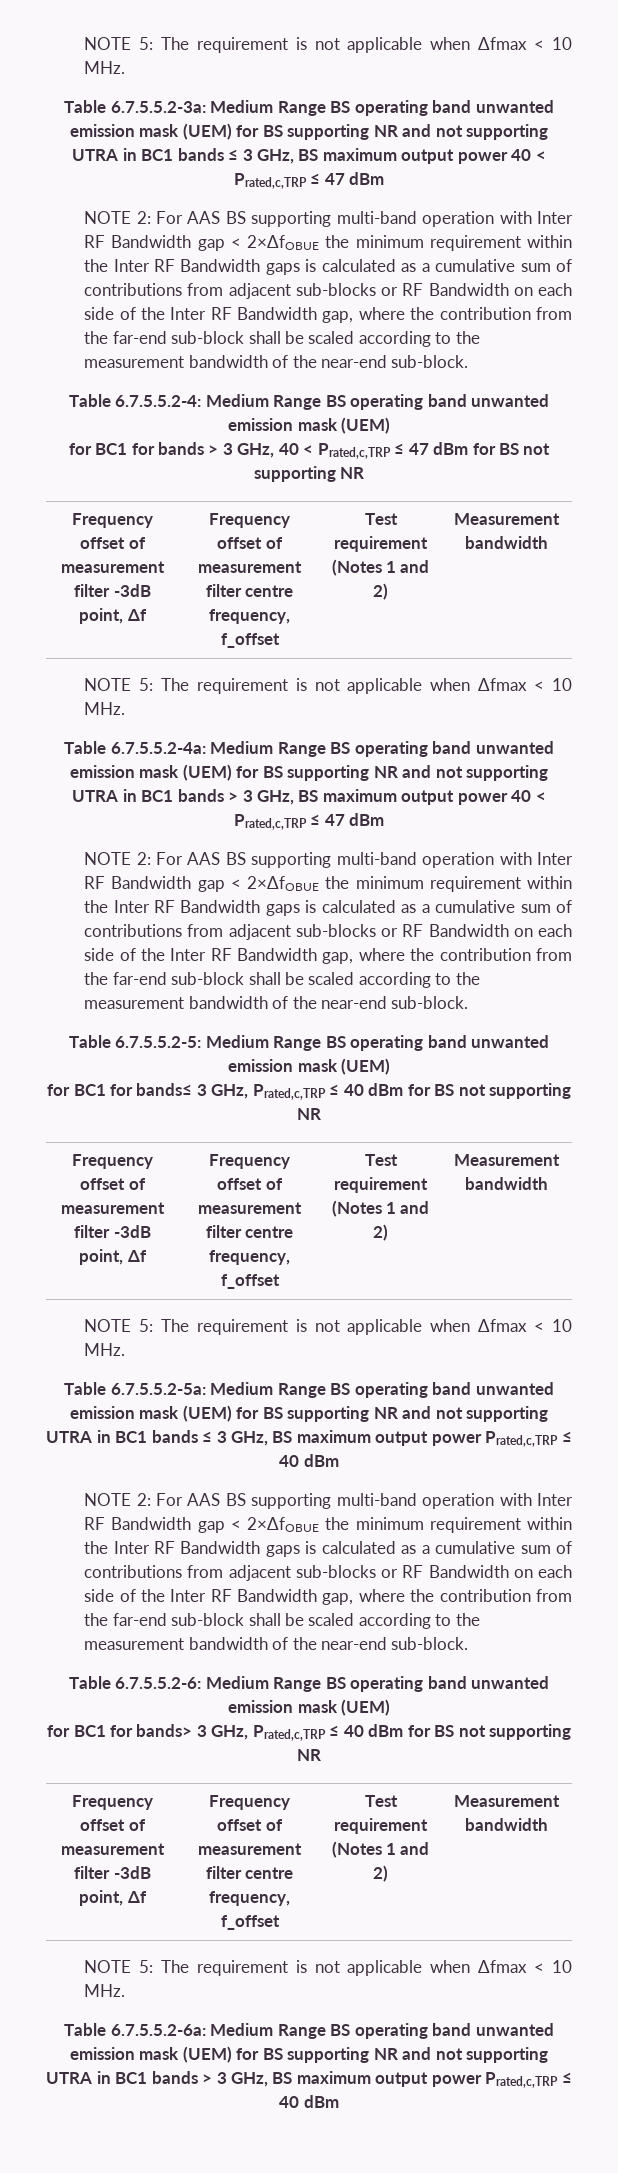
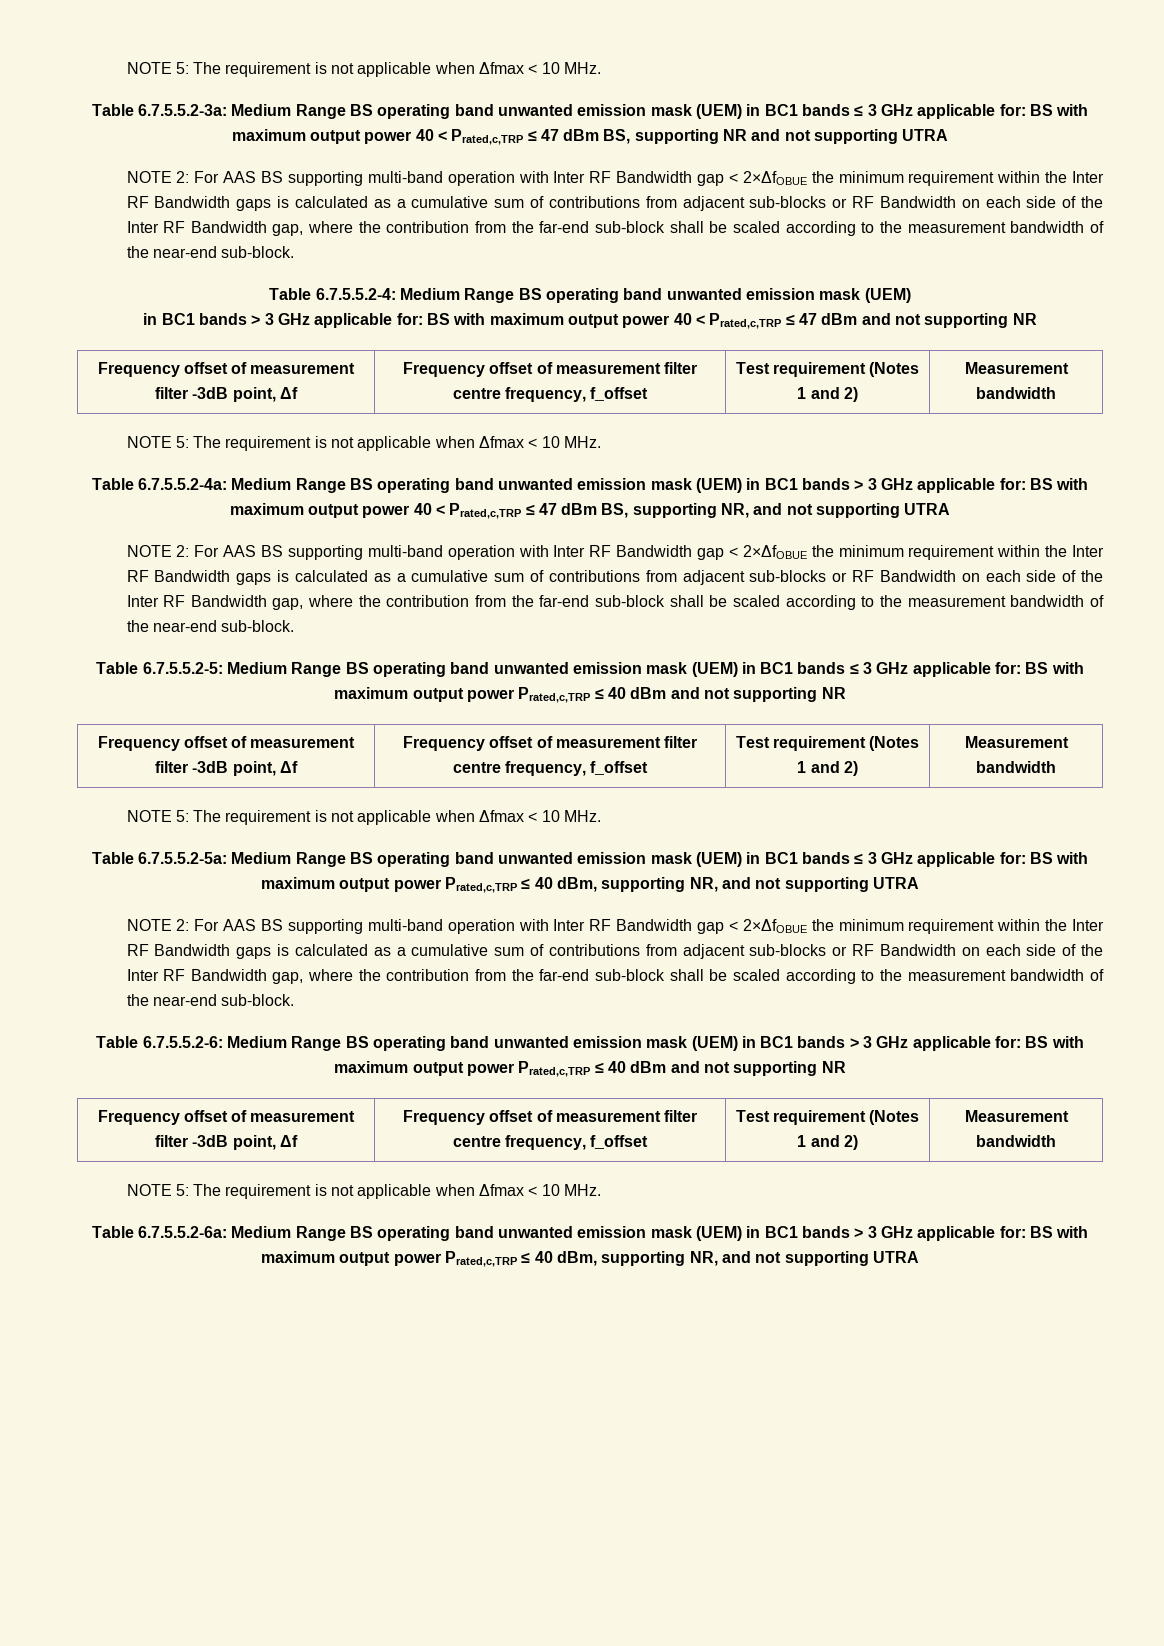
- Table 6.7.5.5.2-3a: Medium Range BS operating band unwanted emission mask (UEM) for BS supporting NR and not supporting UTRA in BC1 bands ≤ 3 GHz, BS maximum output power 40 < Prated,c,TRP ≤ 47 dBm
+ Table 6.7.5.5.2-3a: Medium Range BS operating band unwanted emission mask (UEM) in BC1 bands ≤ 3 GHz applicable for: BS with maximum output power 40 < Prated,c,TRP ≤ 47 dBm BS, supporting NR and not supporting UTRA
- for BC1 for bands > 3 GHz, 40 < Prated,c,TRP ≤ 47 dBm for BS not supporting NR
+ in BC1 bands > 3 GHz applicable for: BS with maximum output power 40 < Prated,c,TRP ≤ 47 dBm and not supporting NR
- Table 6.7.5.5.2-4a: Medium Range BS operating band unwanted emission mask (UEM) for BS supporting NR and not supporting UTRA in BC1 bands > 3 GHz, BS maximum output power 40 < Prated,c,TRP ≤ 47 dBm
+ Table 6.7.5.5.2-4a: Medium Range BS operating band unwanted emission mask (UEM) in BC1 bands > 3 GHz applicable for: BS with maximum output power 40 < Prated,c,TRP ≤ 47 dBm BS, supporting NR, and not supporting UTRA
- Table 6.7.5.5.2-5: Medium Range BS operating band unwanted emission mask (UEM)
- for BC1 for bands≤ 3 GHz, Prated,c,TRP ≤ 40 dBm for BS not supporting NR
+ Table 6.7.5.5.2-5: Medium Range BS operating band unwanted emission mask (UEM) in BC1 bands ≤ 3 GHz applicable for: BS with maximum output power Prated,c,TRP ≤ 40 dBm and not supporting NR
- Table 6.7.5.5.2-5a: Medium Range BS operating band unwanted emission mask (UEM) for BS supporting NR and not supporting UTRA in BC1 bands ≤ 3 GHz, BS maximum output power Prated,c,TRP ≤ 40 dBm
+ Table 6.7.5.5.2-5a: Medium Range BS operating band unwanted emission mask (UEM) in BC1 bands ≤ 3 GHz applicable for: BS with maximum output power Prated,c,TRP ≤ 40 dBm, supporting NR, and not supporting UTRA
- Table 6.7.5.5.2-6: Medium Range BS operating band unwanted emission mask (UEM)
- for BC1 for bands> 3 GHz, Prated,c,TRP ≤ 40 dBm for BS not supporting NR
+ Table 6.7.5.5.2-6: Medium Range BS operating band unwanted emission mask (UEM) in BC1 bands > 3 GHz applicable for: BS with maximum output power Prated,c,TRP ≤ 40 dBm and not supporting NR
- Table 6.7.5.5.2-6a: Medium Range BS operating band unwanted emission mask (UEM) for BS supporting NR and not supporting UTRA in BC1 bands > 3 GHz, BS maximum output power Prated,c,TRP ≤ 40 dBm
+ Table 6.7.5.5.2-6a: Medium Range BS operating band unwanted emission mask (UEM) in BC1 bands > 3 GHz applicable for: BS with maximum output power Prated,c,TRP ≤ 40 dBm, supporting NR, and not supporting UTRA

